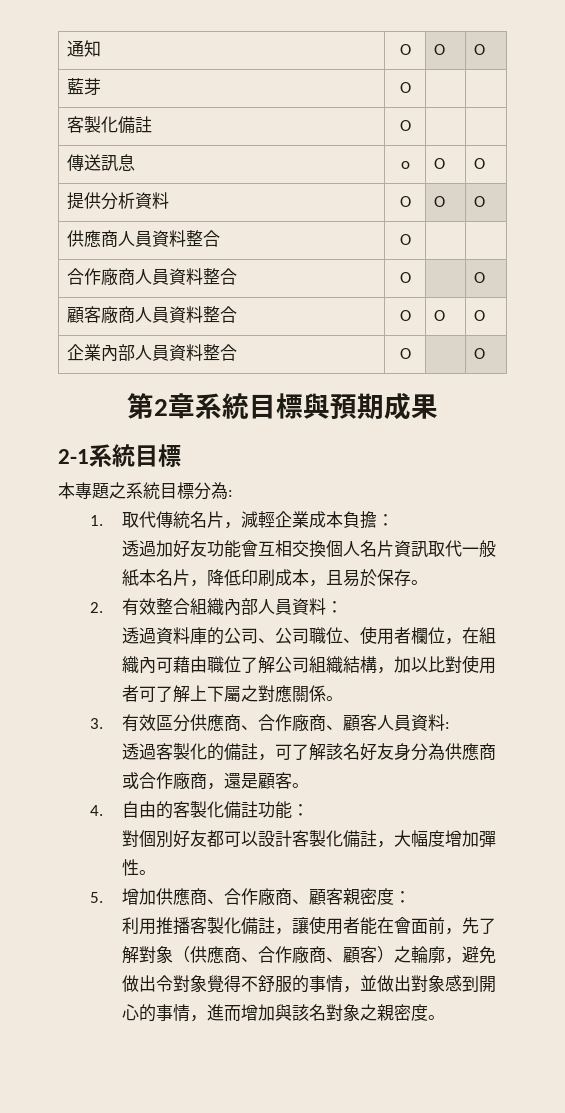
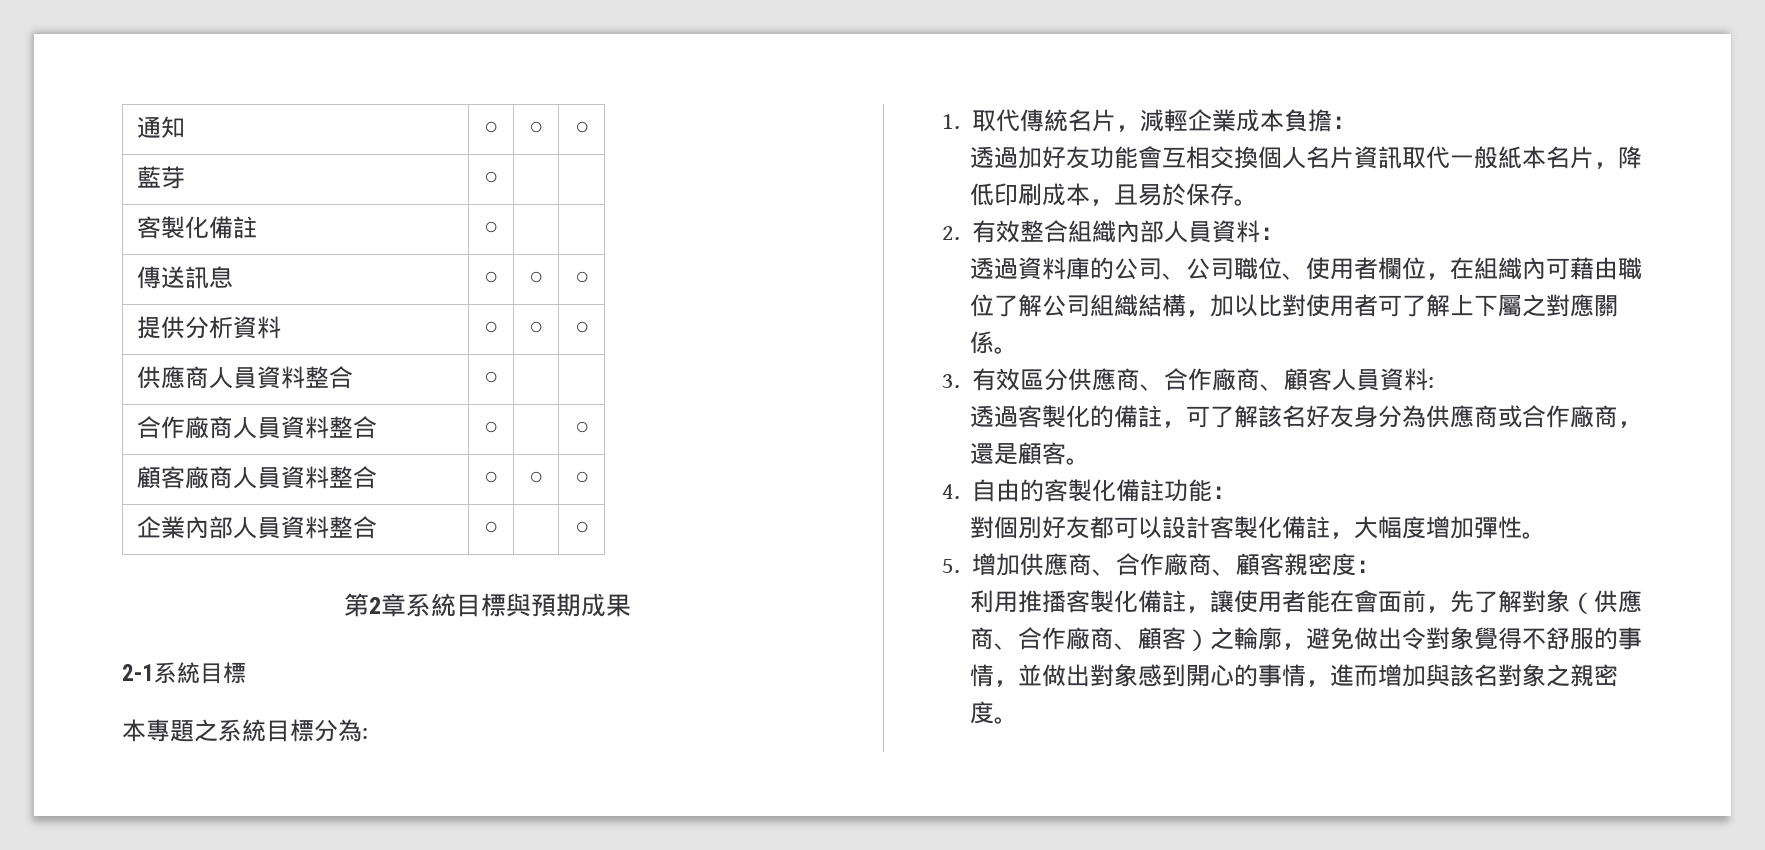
- 通知 | O | O | O
+ 通知 | ○ | ○ | ○
- 藍芽 | O | |
+ 藍芽 | ○ | |
- 客製化備註 | O | |
+ 客製化備註 | ○ | |
- 傳送訊息 | o | O | O
+ 傳送訊息 | ○ | ○ | ○
- 提供分析資料 | O | O | O
+ 提供分析資料 | ○ | ○ | ○
- 供應商人員資料整合 | O | |
+ 供應商人員資料整合 | ○ | |
- 合作廠商人員資料整合 | O | | O
+ 合作廠商人員資料整合 | ○ | | ○
- 顧客廠商人員資料整合 | O | O | O
+ 顧客廠商人員資料整合 | ○ | ○ | ○
- 企業內部人員資料整合 | O | | O
+ 企業內部人員資料整合 | ○ | | ○

